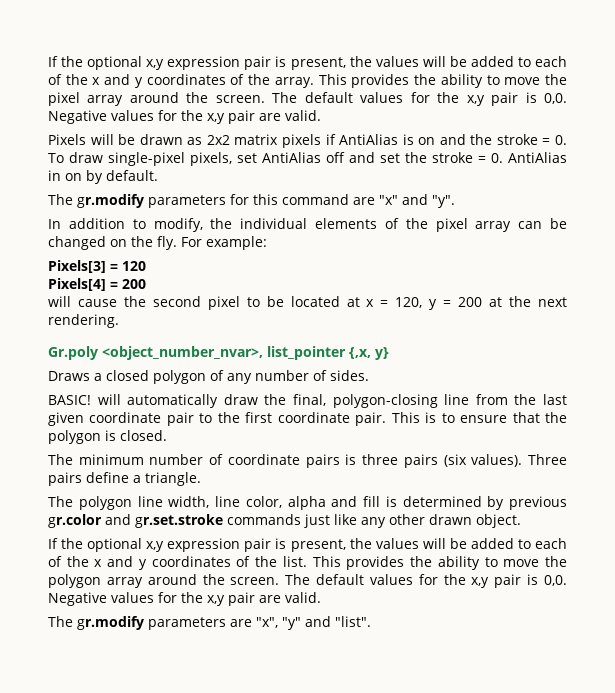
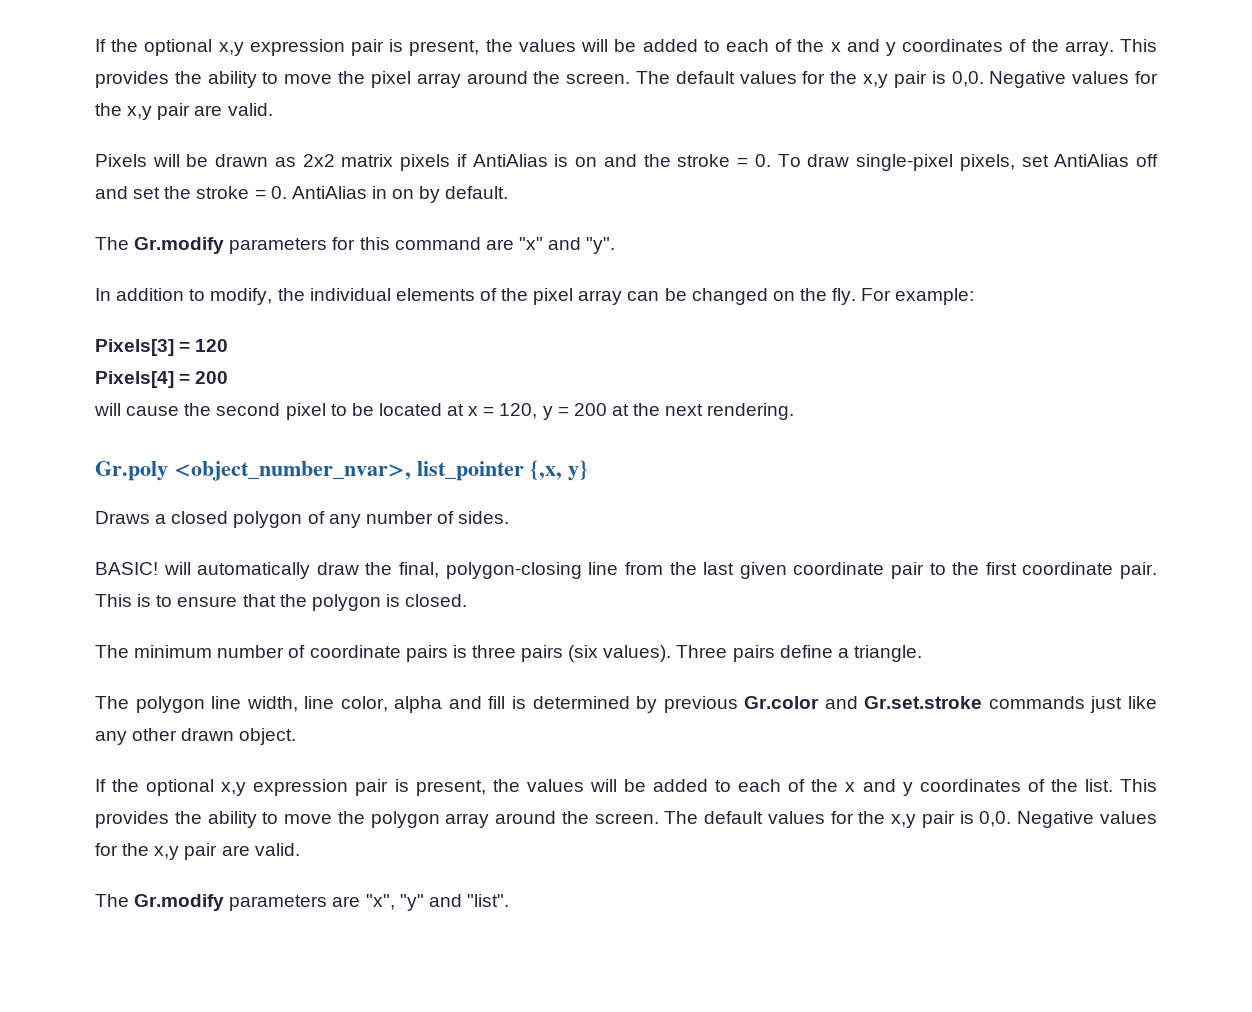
- The gr.modify parameters for this command are "x" and "y".
+ The Gr.modify parameters for this command are "x" and "y".
- The polygon line width, line color, alpha and fill is determined by previous gr.color and gr.set.stroke commands just like any other drawn object.
+ The polygon line width, line color, alpha and fill is determined by previous Gr.color and Gr.set.stroke commands just like any other drawn object.
- The gr.modify parameters are "x", "y" and "list".
+ The Gr.modify parameters are "x", "y" and "list".

